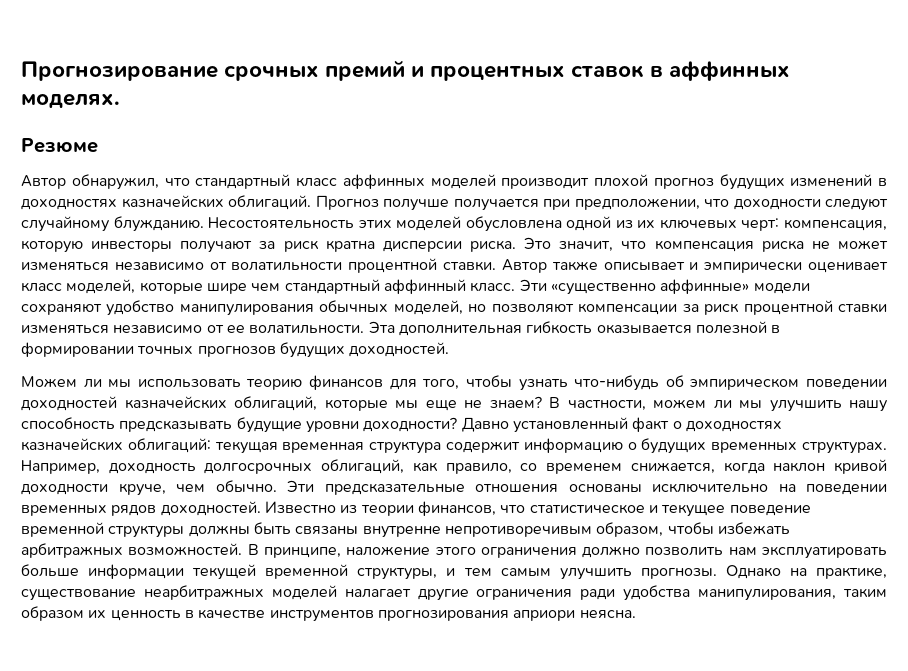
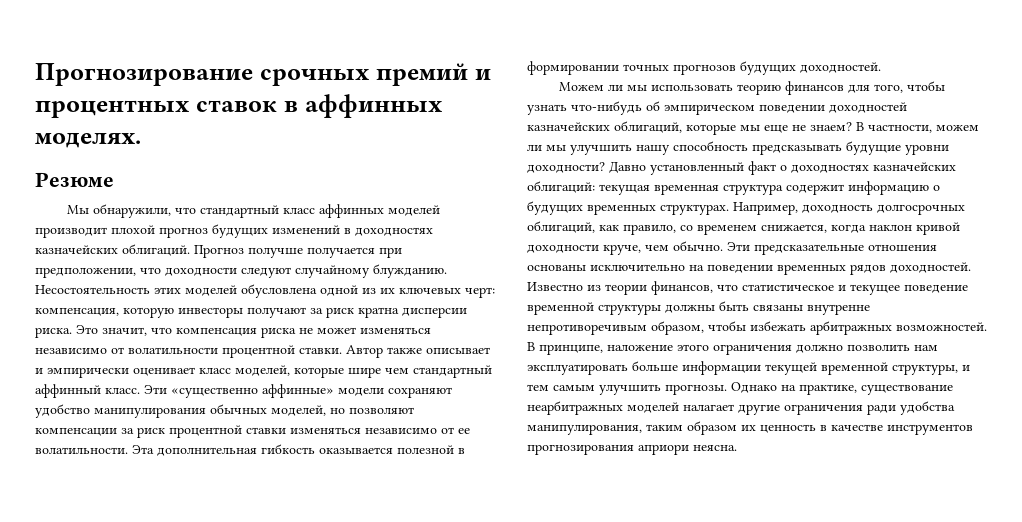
- Автор обнаружил, что стандартный класс аффинных моделей производит плохой прогноз будущих изменений в доходностях казначейских облигаций.
+ Мы обнаружили, что стандартный класс аффинных моделей производит плохой прогноз будущих изменений в доходностях казначейских облигаций.

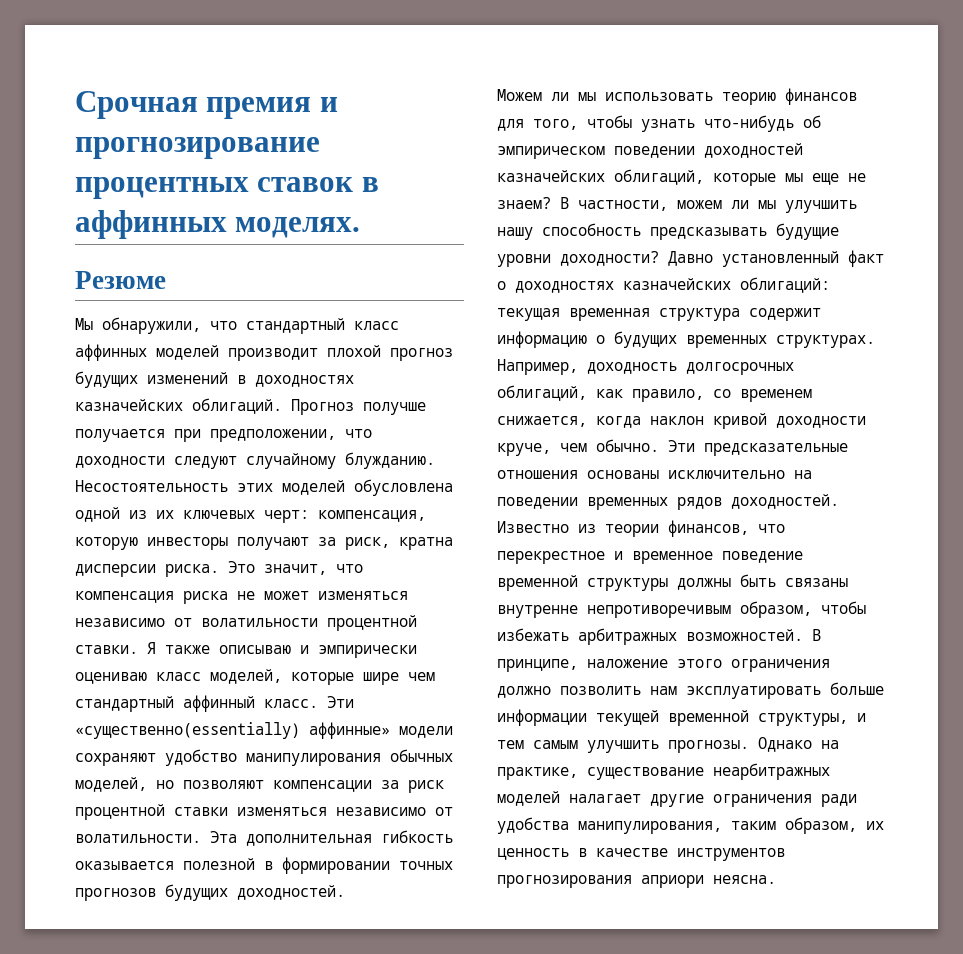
- Прогнозирование срочных премий и процентных ставок в аффинных моделях.
+ Срочная премия и прогнозирование процентных ставок в аффинных моделях.
- Несостоятельность этих моделей обусловлена одной из их ключевых черт: компенсация, которую инвесторы получают за риск кратна дисперсии риска.
+ Несостоятельность этих моделей обусловлена одной из их ключевых черт: компенсация, которую инвесторы получают за риск, кратна дисперсии риска.
- Автор также описывает и эмпирически оценивает класс моделей, которые шире чем стандартный аффинный класс.
+ Я также описываю и эмпирически оцениваю класс моделей, которые шире чем стандартный аффинный класс.
- Эти «существенно аффинные» модели сохраняют удобство манипулирования обычных моделей, но позволяют компенсации за риск процентной ставки изменяться независимо от ее волатильности.
+ Эти «существенно(essentially) аффинные» модели сохраняют удобство манипулирования обычных моделей, но позволяют компенсации за риск процентной ставки изменяться независимо от волатильности.
- Известно из теории финансов, что статистическое и текущее поведение временной структуры должны быть связаны внутренне непротиворечивым образом, чтобы избежать арбитражных возможностей.
+ Известно из теории финансов, что перекрестное и временное поведение временной структуры должны быть связаны внутренне непротиворечивым образом, чтобы избежать арбитражных возможностей.
- Однако на практике, существование неарбитражных моделей налагает другие ограничения ради удобства манипулирования, таким образом их ценность в качестве инструментов прогнозирования априори неясна.
+ Однако на практике, существование неарбитражных моделей налагает другие ограничения ради удобства манипулирования, таким образом, их ценность в качестве инструментов прогнозирования априори неясна.

